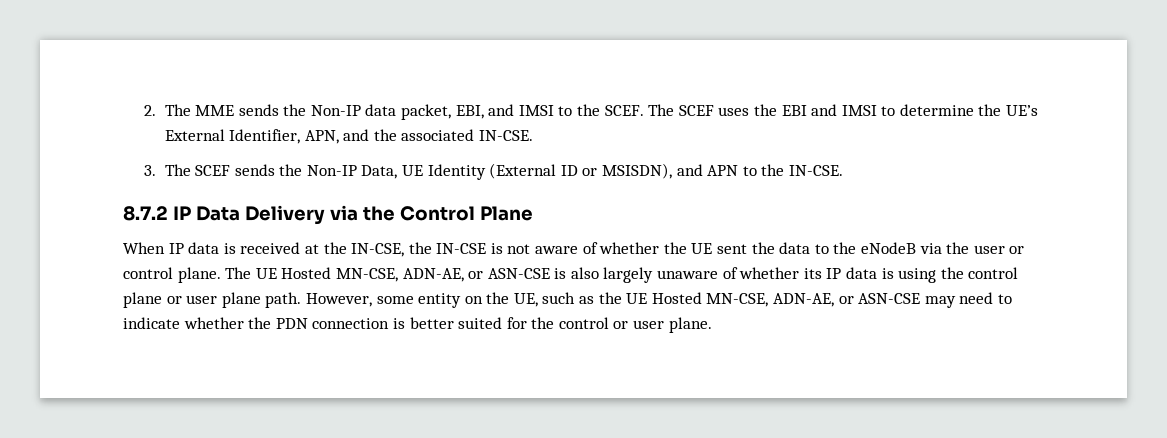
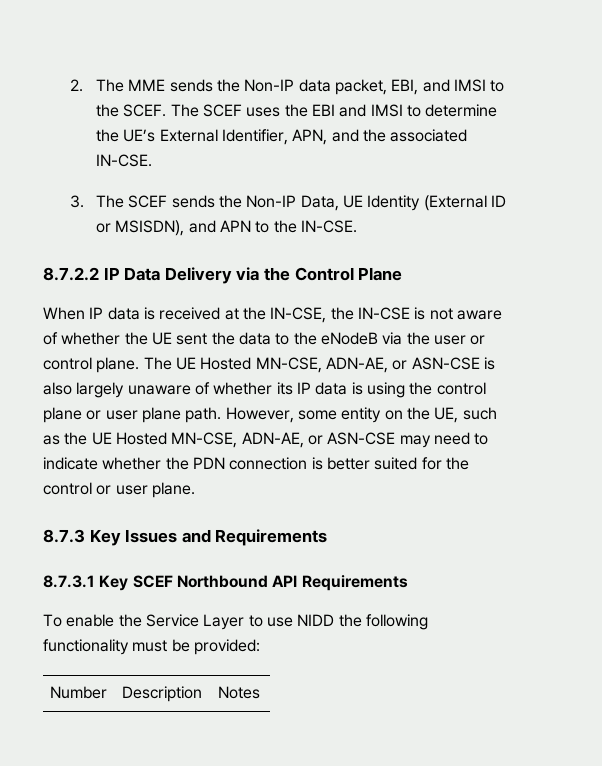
- 8.7.2 IP Data Delivery via the Control Plane
+ 8.7.2.2 IP Data Delivery via the Control Plane
+ 8.7.3 Key Issues and Requirements
+ 8.7.3.1 Key SCEF Northbound API Requirements
+ To enable the Service Layer to use NIDD the following functionality must be provided:
+ Number | Description | Notes

